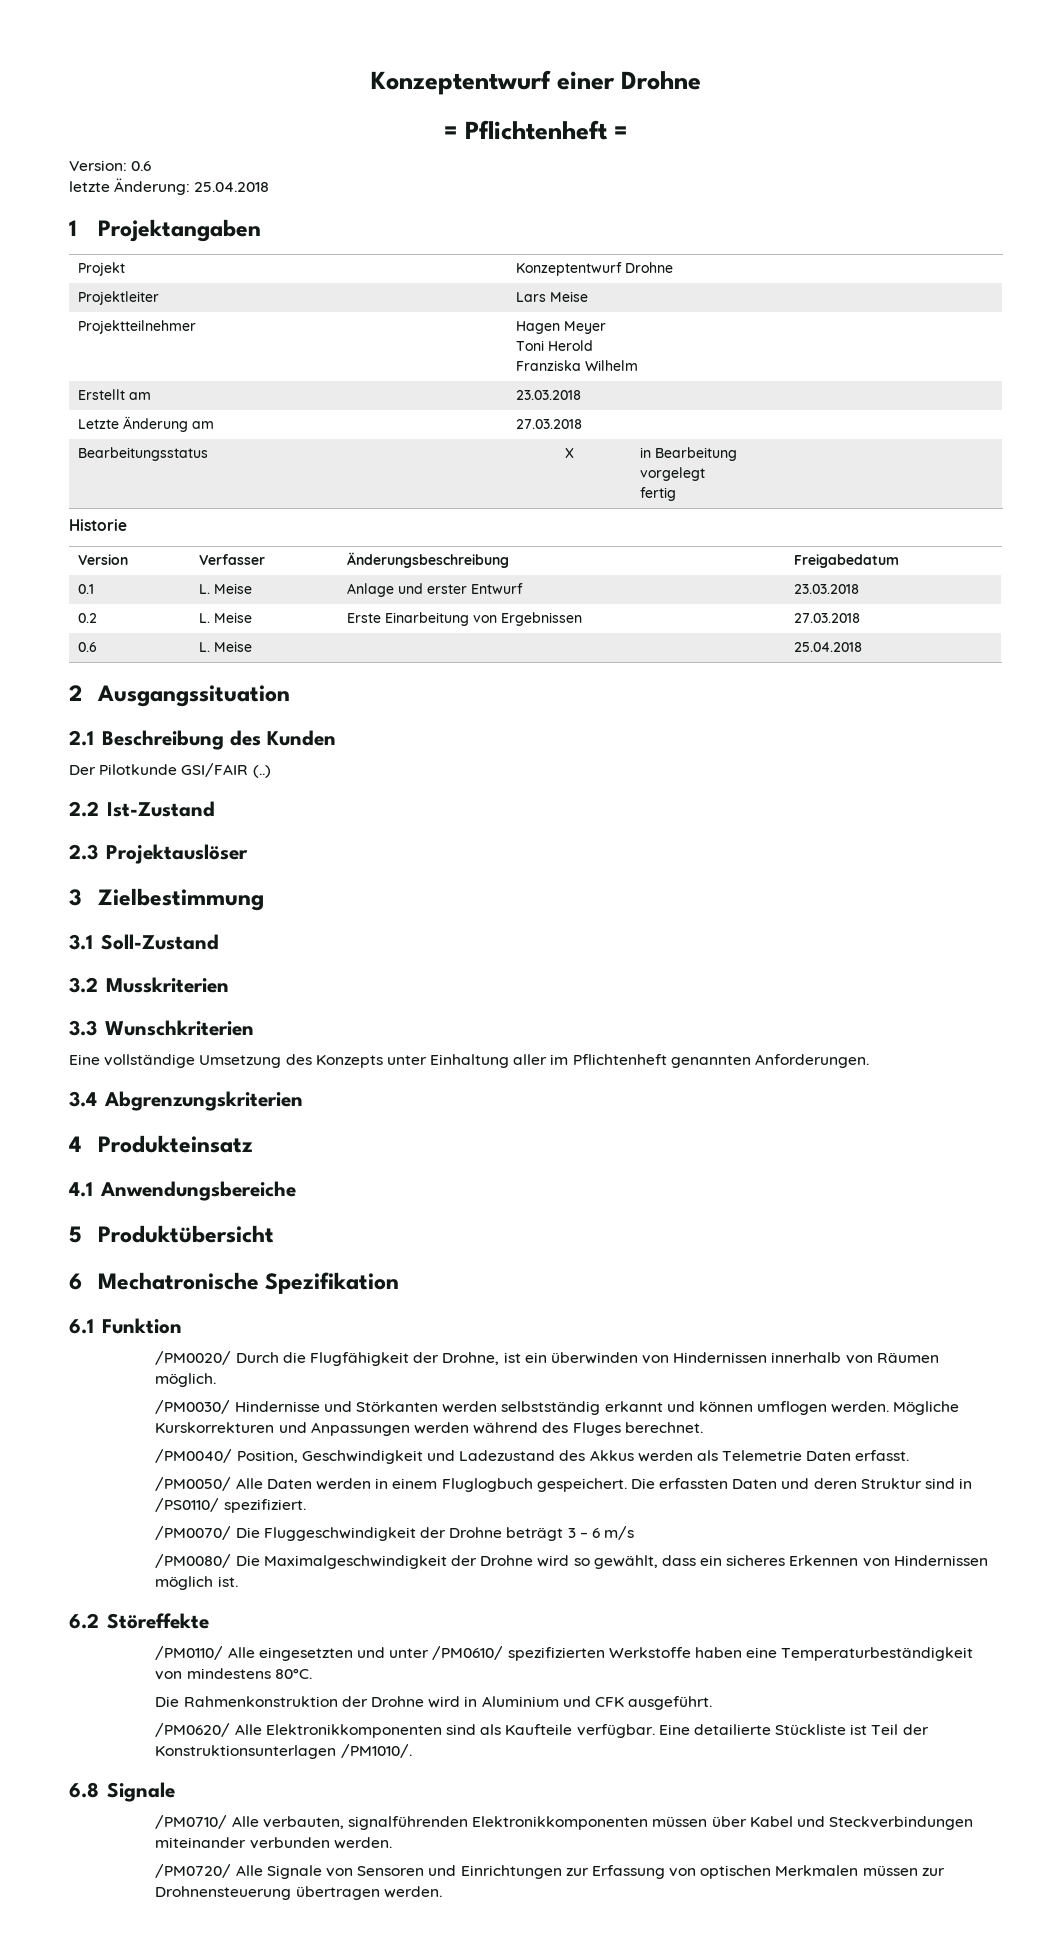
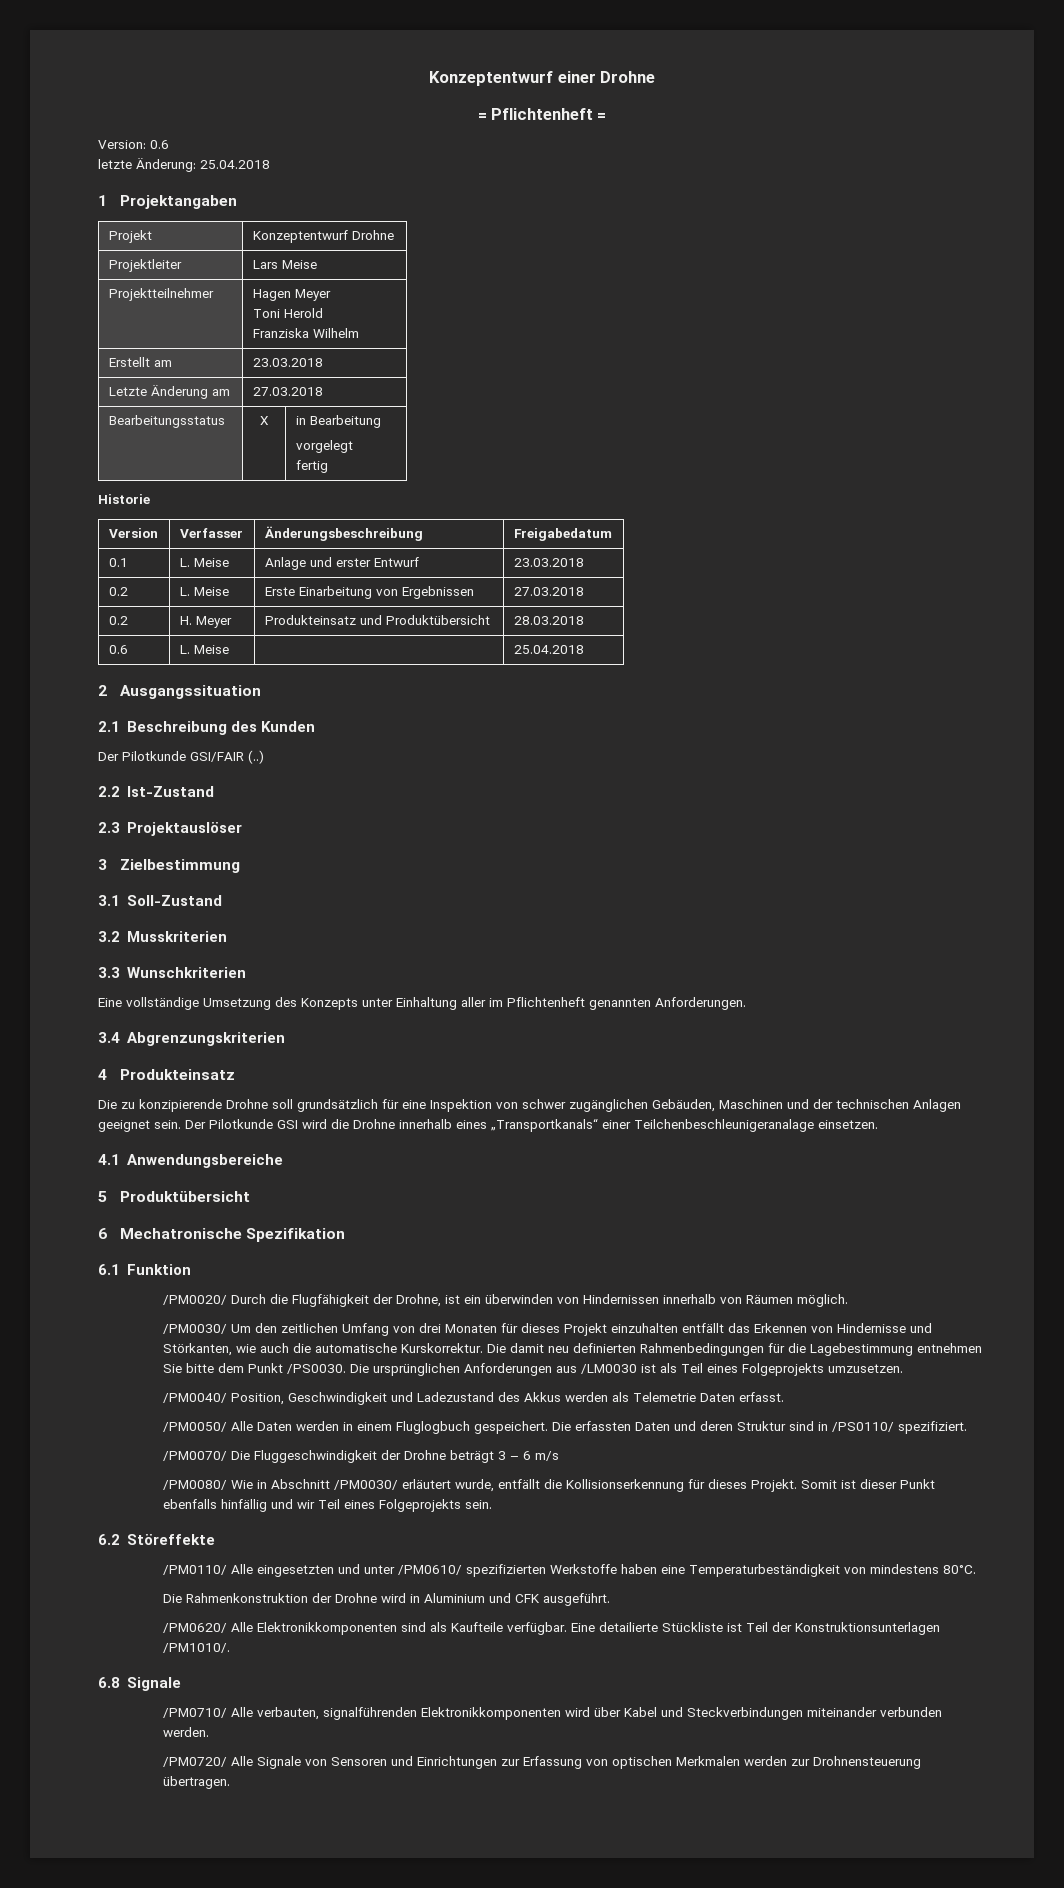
+ 0.2 | H. Meyer | Produkteinsatz und Produktübersicht | 28.03.2018
+ Die zu konzipierende Drohne soll grundsätzlich für eine Inspektion von schwer zugänglichen Gebäuden, Maschinen und der technischen Anlagen geeignet sein. Der Pilotkunde GSI wird die Drohne innerhalb eines „Transportkanals“ einer Teilchenbeschleunigeranalage einsetzen.
- /PM0030/ Hindernisse und Störkanten werden selbstständig erkannt und können umflogen werden. Mögliche Kurskorrekturen und Anpassungen werden während des Fluges berechnet.
+ /PM0030/ Um den zeitlichen Umfang von drei Monaten für dieses Projekt einzuhalten entfällt das Erkennen von Hindernisse und Störkanten, wie auch die automatische Kurskorrektur. Die damit neu definierten Rahmenbedingungen für die Lagebestimmung entnehmen Sie bitte dem Punkt /PS0030. Die ursprünglichen Anforderungen aus /LM0030 ist als Teil eines Folgeprojekts umzusetzen.
- /PM0080/ Die Maximalgeschwindigkeit der Drohne wird so gewählt, dass ein sicheres Erkennen von Hindernissen möglich ist.
+ /PM0080/ Wie in Abschnitt /PM0030/ erläutert wurde, entfällt die Kollisionserkennung für dieses Projekt. Somit ist dieser Punkt ebenfalls hinfällig und wir Teil eines Folgeprojekts sein.
- /PM0710/ Alle verbauten, signalführenden Elektronikkomponenten müssen über Kabel und Steckverbindungen miteinander verbunden werden.
+ /PM0710/ Alle verbauten, signalführenden Elektronikkomponenten wird über Kabel und Steckverbindungen miteinander verbunden werden.
- /PM0720/ Alle Signale von Sensoren und Einrichtungen zur Erfassung von optischen Merkmalen müssen zur Drohnensteuerung übertragen werden.
+ /PM0720/ Alle Signale von Sensoren und Einrichtungen zur Erfassung von optischen Merkmalen werden zur Drohnensteuerung übertragen.

